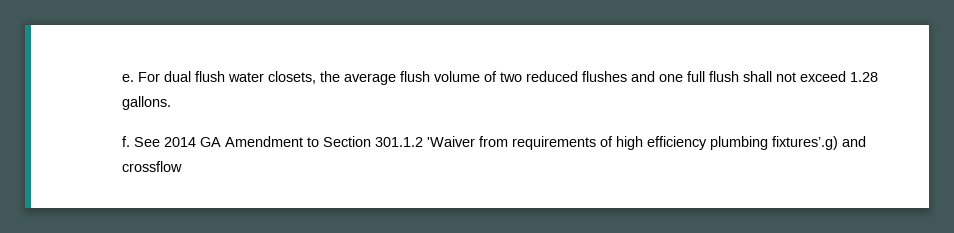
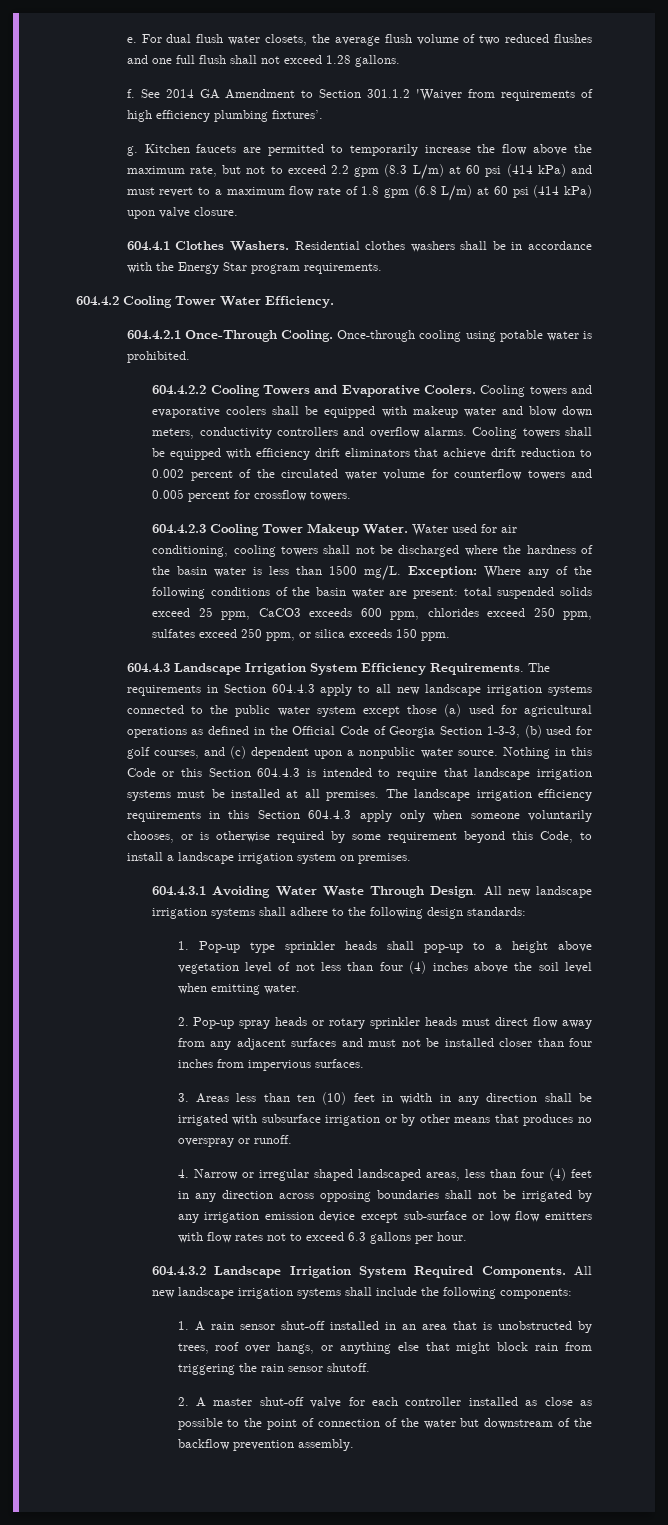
- See 2014 GA Amendment to Section 301.1.2 'Waiver from requirements of high efficiency plumbing fixtures’.g) and crossflow
+ See 2014 GA Amendment to Section 301.1.2 'Waiver from requirements of high efficiency plumbing fixtures’.
+ g. Kitchen faucets are permitted to temporarily increase the flow above the maximum rate, but not to exceed 2.2 gpm (8.3 L/m) at 60 psi (414 kPa) and must revert to a maximum flow rate of 1.8 gpm (6.8 L/m) at 60 psi (414 kPa) upon valve closure.
+ 604.4.1 Clothes Washers. Residential clothes washers shall be in accordance with the Energy Star program requirements.
+ 604.4.2 Cooling Tower Water Efficiency.
+ 604.4.2.1 Once-Through Cooling. Once-through cooling using potable water is prohibited.
+ 604.4.2.2 Cooling Towers and Evaporative Coolers. Cooling towers and evaporative coolers shall be equipped with makeup water and blow down meters, conductivity controllers and overflow alarms. Cooling towers shall be equipped with efficiency drift eliminators that achieve drift reduction to 0.002 percent of the circulated water volume for counterflow towers and 0.005 percent for crossflow towers.
+ 604.4.2.3 Cooling Tower Makeup Water. Water used for air conditioning, cooling towers shall not be discharged where the hardness of the basin water is less than 1500 mg/L. Exception: Where any of the following conditions of the basin water are present: total suspended solids exceed 25 ppm, CaCO3 exceeds 600 ppm, chlorides exceed 250 ppm, sulfates exceed 250 ppm, or silica exceeds 150 ppm.
+ 604.4.3 Landscape Irrigation System Efficiency Requirements. The requirements in Section 604.4.3 apply to all new landscape irrigation systems connected to the public water system except those (a) used for agricultural operations as defined in the Official Code of Georgia Section 1-3-3, (b) used for golf courses, and (c) dependent upon a nonpublic water source. Nothing in this Code or this Section 604.4.3 is intended to require that landscape irrigation systems must be installed at all premises. The landscape irrigation efficiency requirements in this Section 604.4.3 apply only when someone voluntarily chooses, or is otherwise required by some requirement beyond this Code, to install a landscape irrigation system on premises.
+ 604.4.3.1 Avoiding Water Waste Through Design. All new landscape irrigation systems shall adhere to the following design standards:
+ 1. Pop-up type sprinkler heads shall pop-up to a height above vegetation level of not less than four (4) inches above the soil level when emitting water.
+ 2. Pop-up spray heads or rotary sprinkler heads must direct flow away from any adjacent surfaces and must not be installed closer than four inches from impervious surfaces.
+ 3. Areas less than ten (10) feet in width in any direction shall be irrigated with subsurface irrigation or by other means that produces no overspray or runoff.
+ 4. Narrow or irregular shaped landscaped areas, less than four (4) feet in any direction across opposing boundaries shall not be irrigated by any irrigation emission device except sub-surface or low flow emitters with flow rates not to exceed 6.3 gallons per hour.
+ 604.4.3.2 Landscape Irrigation System Required Components. All new landscape irrigation systems shall include the following components:
+ 1. A rain sensor shut-off installed in an area that is unobstructed by trees, roof over hangs, or anything else that might block rain from triggering the rain sensor shutoff.
+ 2. A master shut-off valve for each controller installed as close as possible to the point of connection of the water but downstream of the backflow prevention assembly.

